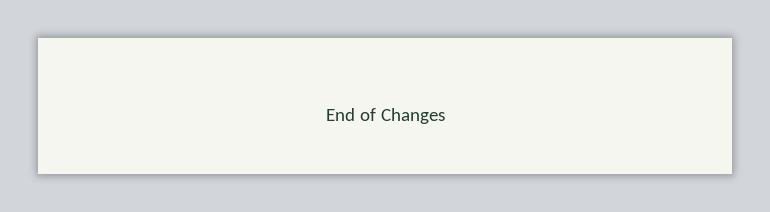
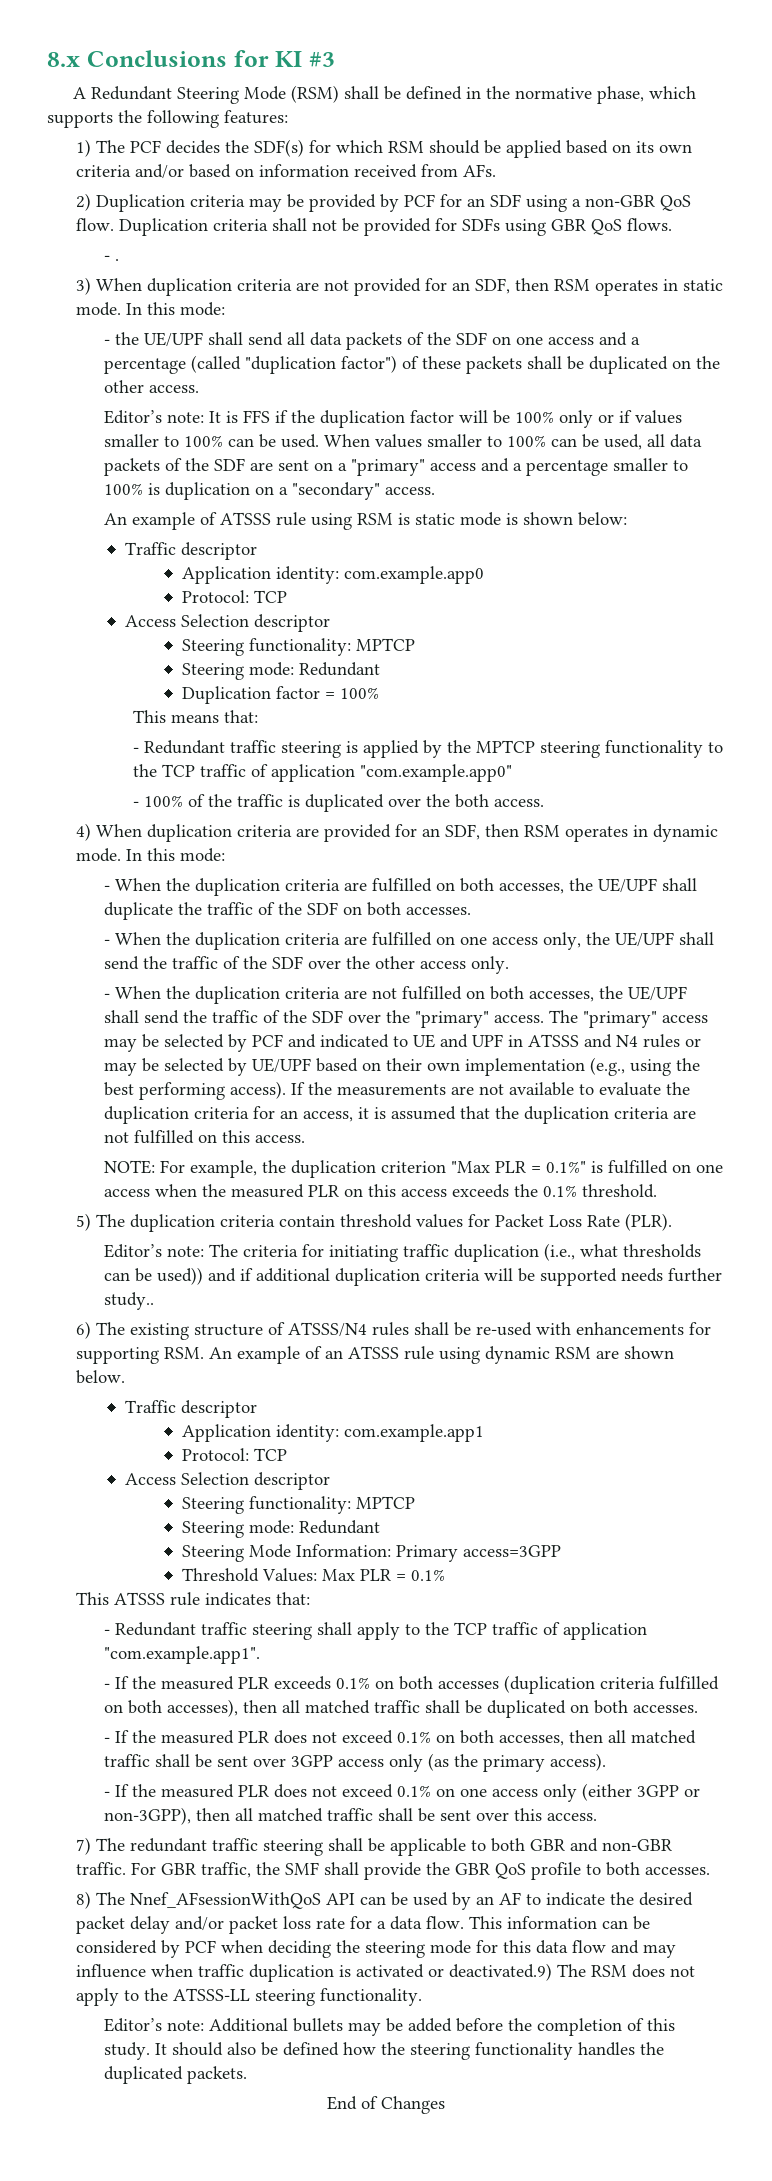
+ 8.x Conclusions for KI #3
+ A Redundant Steering Mode (RSM) shall be defined in the normative phase, which supports the following features:
+ 1) The PCF decides the SDF(s) for which RSM should be applied based on its own criteria and/or based on information received from AFs.
+ 2) Duplication criteria may be provided by PCF for an SDF using a non-GBR QoS flow. Duplication criteria shall not be provided for SDFs using GBR QoS flows.
+ - .
+ 3) When duplication criteria are not provided for an SDF, then RSM operates in static mode. In this mode:
+ - the UE/UPF shall send all data packets of the SDF on one access and a percentage (called "duplication factor") of these packets shall be duplicated on the other access.
+ Editor’s note: It is FFS if the duplication factor will be 100% only or if values smaller to 100% can be used. When values smaller to 100% can be used, all data packets of the SDF are sent on a "primary" access and a percentage smaller to 100% is duplication on a "secondary" access.
+ An example of ATSSS rule using RSM is static mode is shown below:
+ Traffic descriptor
+ Application identity: com.example.app0
+ Protocol: TCP
+ Access Selection descriptor
+ Steering functionality: MPTCP
+ Steering mode: Redundant
+ Duplication factor = 100%
+ This means that:
+ - Redundant traffic steering is applied by the MPTCP steering functionality to the TCP traffic of application "com.example.app0"
+ - 100% of the traffic is duplicated over the both access.
+ 4) When duplication criteria are provided for an SDF, then RSM operates in dynamic mode. In this mode:
+ - When the duplication criteria are fulfilled on both accesses, the UE/UPF shall duplicate the traffic of the SDF on both accesses.
+ - When the duplication criteria are fulfilled on one access only, the UE/UPF shall send the traffic of the SDF over the other access only.
+ - When the duplication criteria are not fulfilled on both accesses, the UE/UPF shall send the traffic of the SDF over the "primary" access. The "primary" access may be selected by PCF and indicated to UE and UPF in ATSSS and N4 rules or may be selected by UE/UPF based on their own implementation (e.g., using the best performing access). If the measurements are not available to evaluate the duplication criteria for an access, it is assumed that the duplication criteria are not fulfilled on this access.
+ NOTE: For example, the duplication criterion "Max PLR = 0.1%" is fulfilled on one access when the measured PLR on this access exceeds the 0.1% threshold.
+ 5) The duplication criteria contain threshold values for Packet Loss Rate (PLR).
+ Editor’s note: The criteria for initiating traffic duplication (i.e., what thresholds can be used)) and if additional duplication criteria will be supported needs further study..
+ 6) The existing structure of ATSSS/N4 rules shall be re-used with enhancements for supporting RSM. An example of an ATSSS rule using dynamic RSM are shown below.
+ Traffic descriptor
+ Application identity: com.example.app1
+ Protocol: TCP
+ Access Selection descriptor
+ Steering functionality: MPTCP
+ Steering mode: Redundant
+ Steering Mode Information: Primary access=3GPP
+ Threshold Values: Max PLR = 0.1%
+ This ATSSS rule indicates that:
+ - Redundant traffic steering shall apply to the TCP traffic of application "com.example.app1".
+ - If the measured PLR exceeds 0.1% on both accesses (duplication criteria fulfilled on both accesses), then all matched traffic shall be duplicated on both accesses.
+ - If the measured PLR does not exceed 0.1% on both accesses, then all matched traffic shall be sent over 3GPP access only (as the primary access).
+ - If the measured PLR does not exceed 0.1% on one access only (either 3GPP or non-3GPP), then all matched traffic shall be sent over this access.
+ 7) The redundant traffic steering shall be applicable to both GBR and non-GBR traffic. For GBR traffic, the SMF shall provide the GBR QoS profile to both accesses.
+ 8) The Nnef_AFsessionWithQoS API can be used by an AF to indicate the desired packet delay and/or packet loss rate for a data flow. This information can be considered by PCF when deciding the steering mode for this data flow and may influence when traffic duplication is activated or deactivated.9) The RSM does not apply to the ATSSS-LL steering functionality.
+ Editor’s note: Additional bullets may be added before the completion of this study. It should also be defined how the steering functionality handles the duplicated packets.

